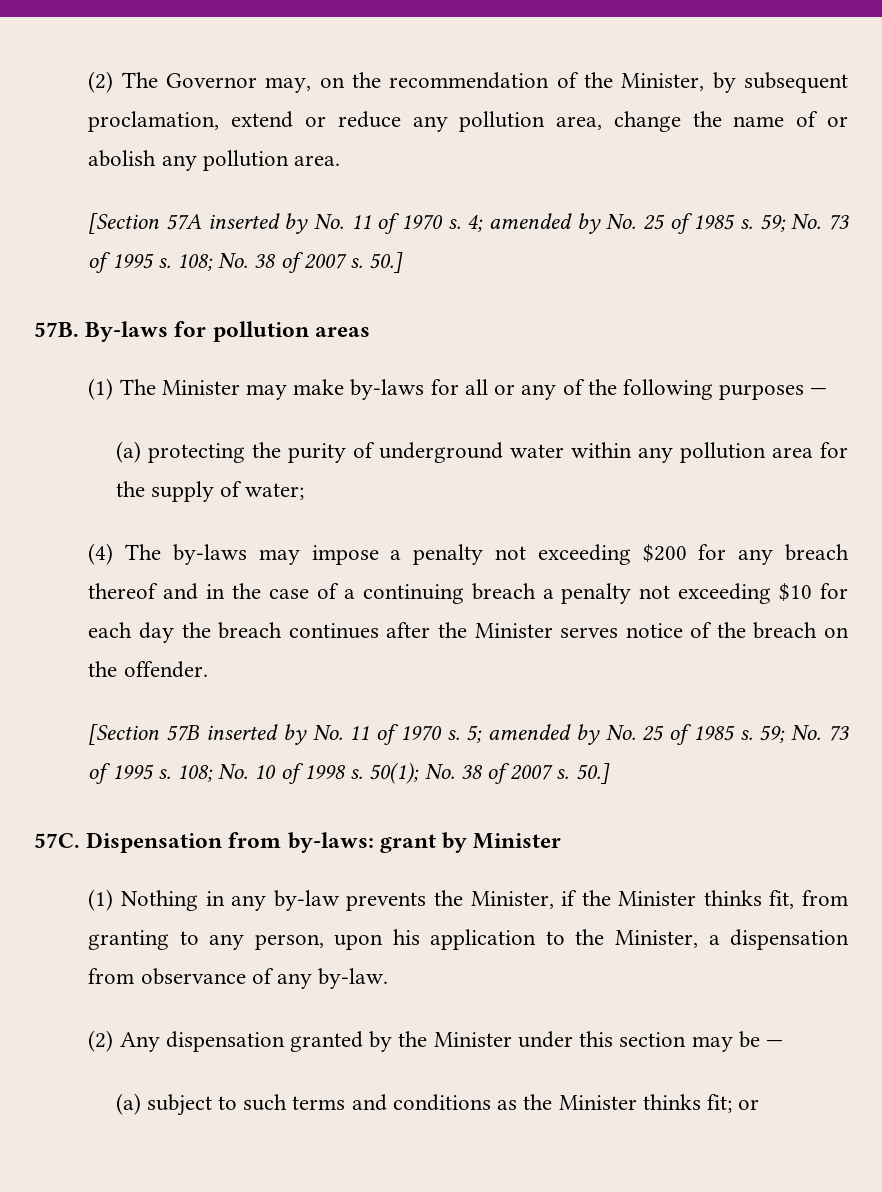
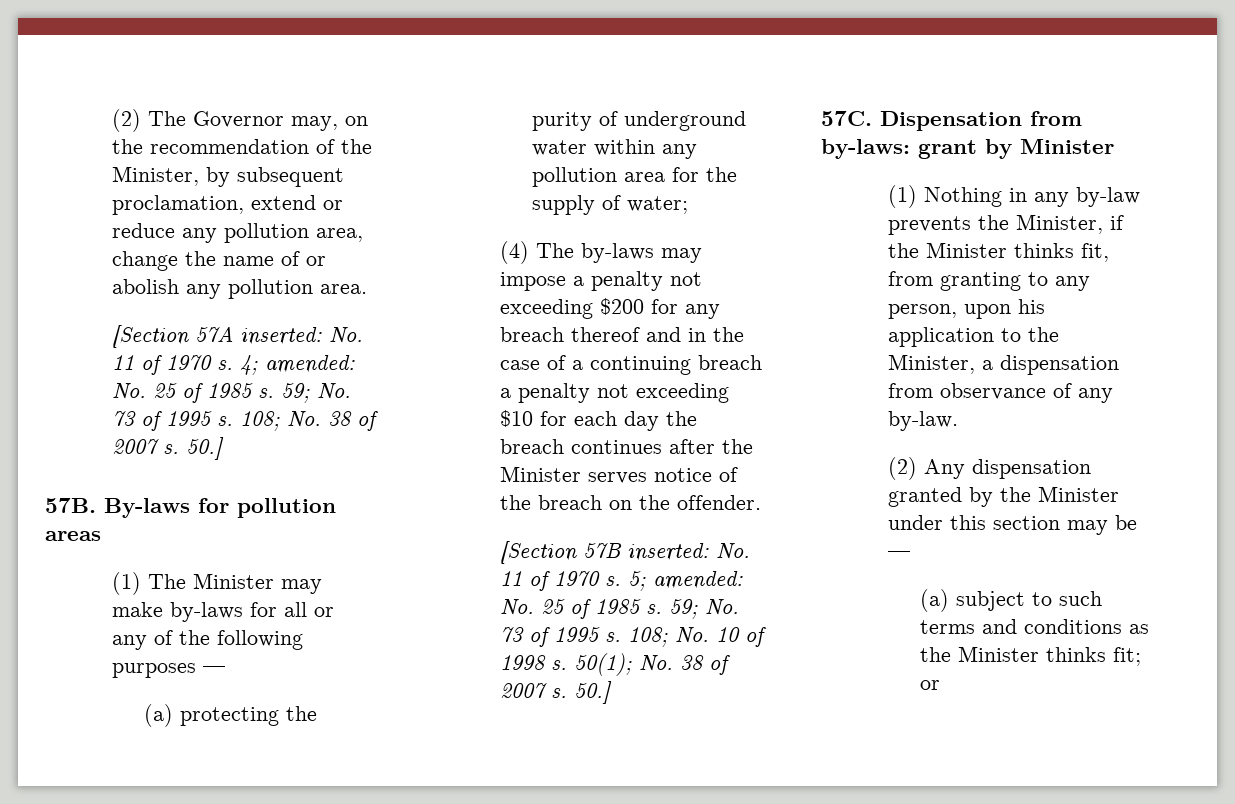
- [Section 57A inserted by No. 11 of 1970 s.
+ [Section 57A inserted: No. 11 of 1970 s.
- 4; amended by No. 25 of 1985 s.
+ 4; amended: No. 25 of 1985 s.
- [Section 57B inserted by No. 11 of 1970 s.
+ [Section 57B inserted: No. 11 of 1970 s.
- 5; amended by No. 25 of 1985 s.
+ 5; amended: No. 25 of 1985 s.

